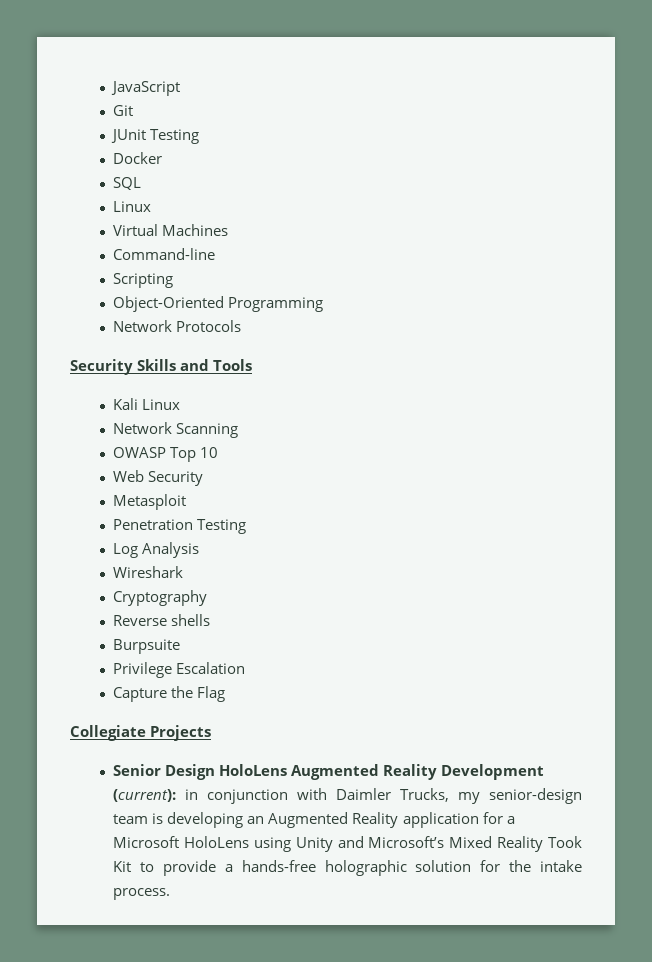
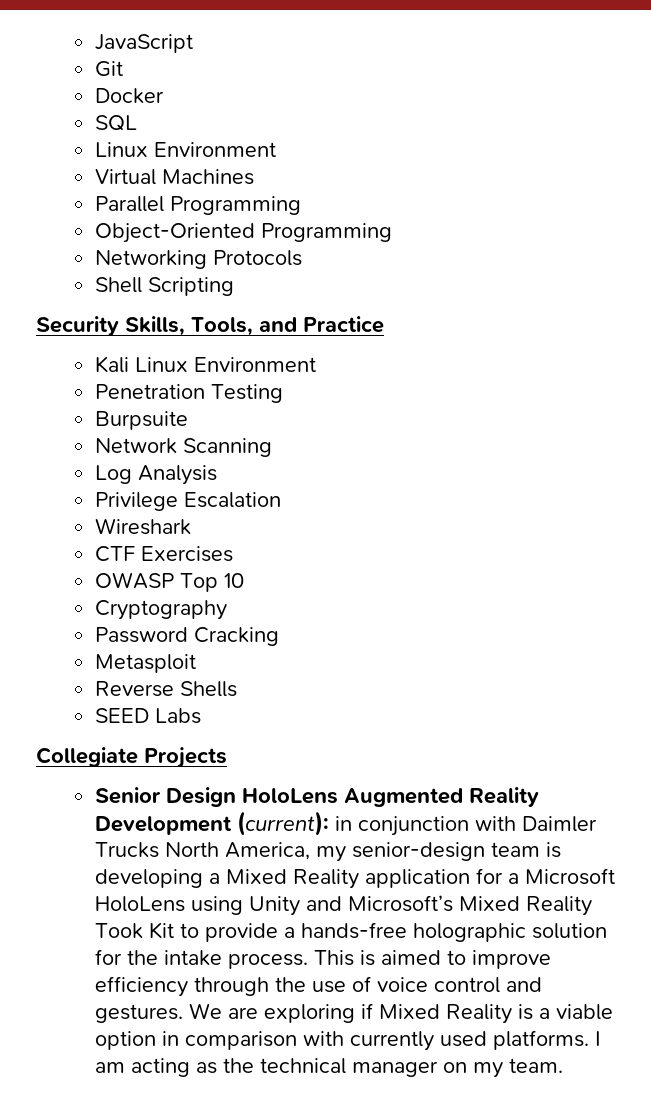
- JUnit Testing
  SQL
- Linux
+ Linux Environment
- Command-line
- Scripting
+ Parallel Programming
- Network Protocols
+ Networking Protocols
- Security Skills and Tools
- Kali Linux
+ Shell Scripting
+ Security Skills, Tools, and Practice
+ Kali Linux Environment
+ Penetration Testing
+ Burpsuite
  Network Scanning
+ Log Analysis
+ Privilege Escalation
+ Wireshark
+ CTF Exercises
  OWASP Top 10
- Web Security
+ Cryptography
+ Password Cracking
  Metasploit
- Penetration Testing
- Log Analysis
- Wireshark
- Cryptography
- Reverse shells
- Burpsuite
- Privilege Escalation
- Capture the Flag
+ Reverse Shells
+ SEED Labs
- Senior Design HoloLens Augmented Reality Development (current): in conjunction with Daimler Trucks, my senior-design team is developing an Augmented Reality application for a Microsoft HoloLens using Unity and Microsoft’s Mixed Reality Took Kit to provide a hands-free holographic solution for the intake process.
+ Senior Design HoloLens Augmented Reality Development (current): in conjunction with Daimler Trucks North America, my senior-design team is developing a Mixed Reality application for a Microsoft HoloLens using Unity and Microsoft’s Mixed Reality Took Kit to provide a hands-free holographic solution for the intake process.
+ This is aimed to improve efficiency through the use of voice control and gestures. We are exploring if Mixed Reality is a viable option in comparison with currently used platforms. I am acting as the technical manager on my team.

